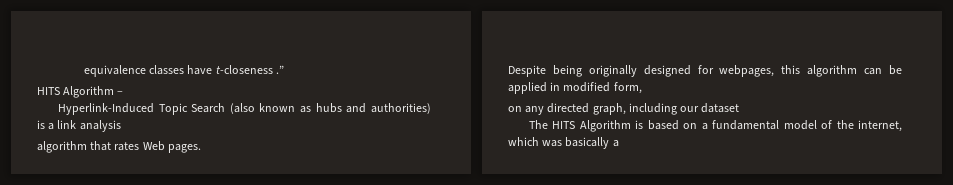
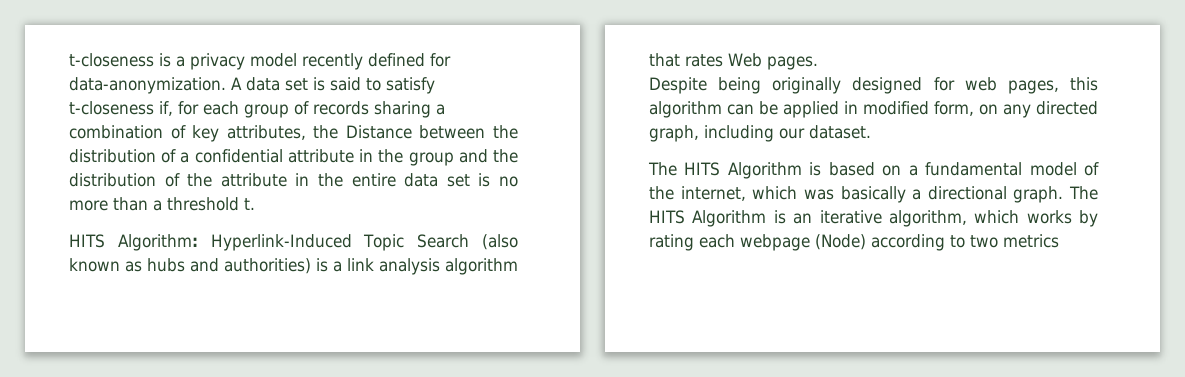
- equivalence classes have t-closeness .”
- HITS Algorithm –
- Hyperlink-Induced Topic Search (also known as hubs and authorities) is a link analysis
- algorithm that rates Web pages.
+ t-closeness is a privacy model recently defined for data-anonymization. A data set is said to satisfy t-closeness if, for each group of records sharing a combination of key attributes, the Distance between the distribution of a confidential attribute in the group and the distribution of the attribute in the entire data set is no more than a threshold t.
+ HITS Algorithm: Hyperlink-Induced Topic Search (also known as hubs and authorities) is a link analysis algorithm that rates Web pages.
- Despite being originally designed for webpages, this algorithm can be applied in modified form,
- on any directed graph, including our dataset
+ Despite being originally designed for web pages, this algorithm can be applied in modified form, on any directed graph, including our dataset.
- The HITS Algorithm is based on a fundamental model of the internet, which was basically a
+ The HITS Algorithm is based on a fundamental model of the internet, which was basically a directional graph. The HITS Algorithm is an iterative algorithm, which works by rating each webpage (Node) according to two metrics

